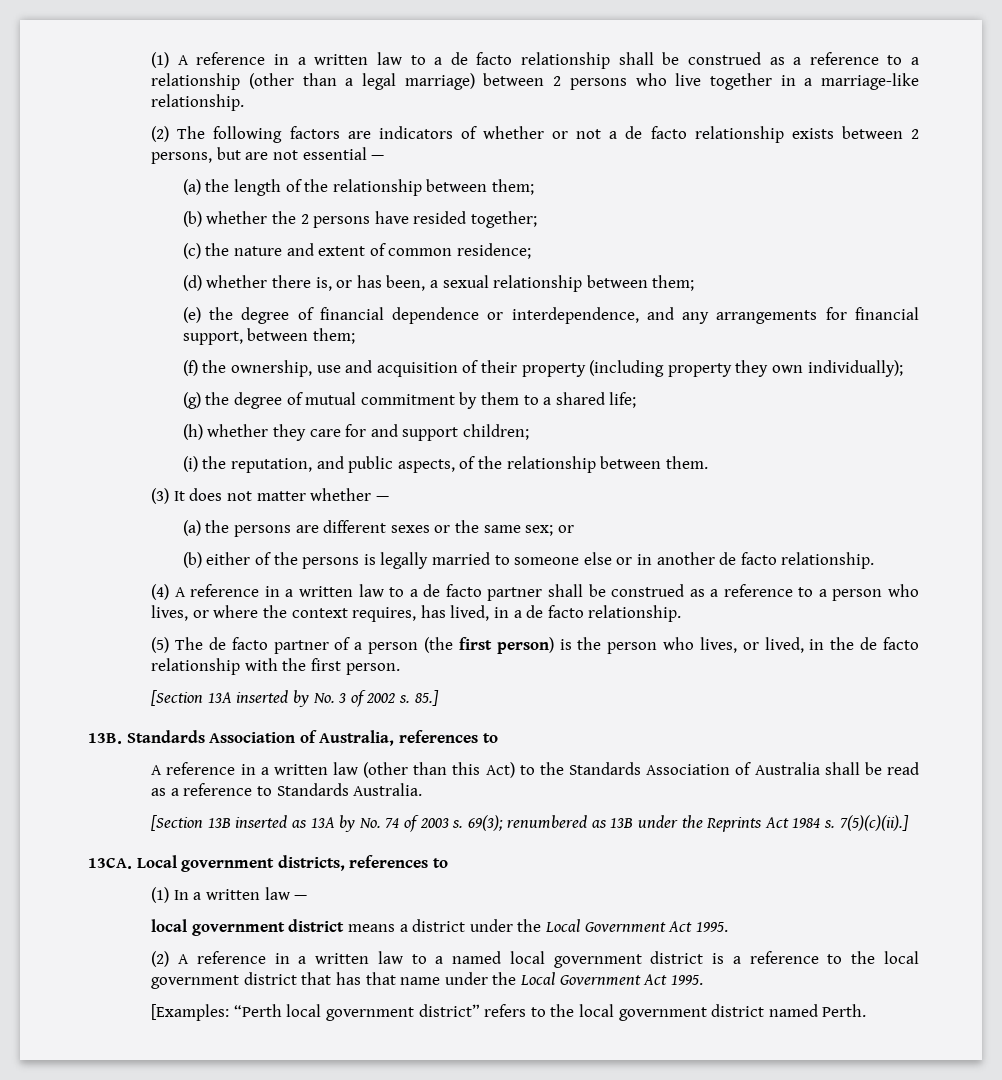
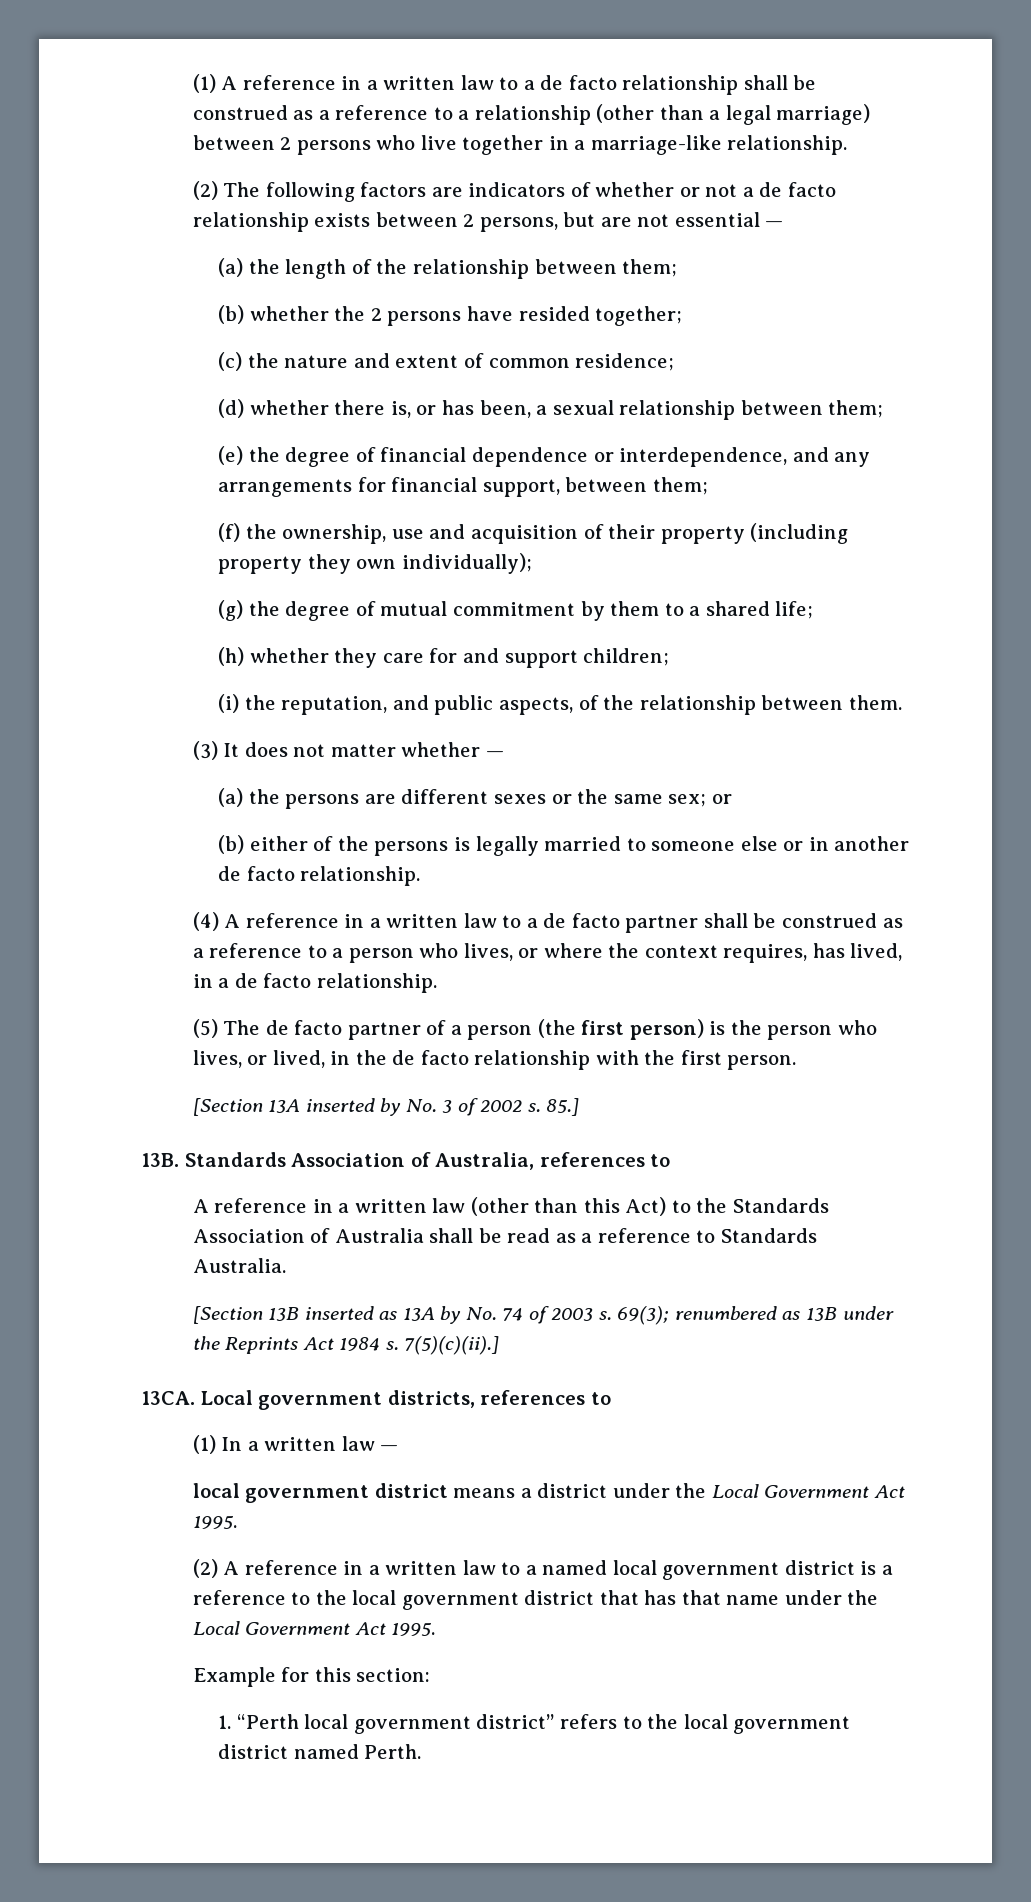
- [Examples: “Perth local government district” refers to the local government district named Perth.
+ Example for this section:
+ 1. “Perth local government district” refers to the local government district named Perth.

